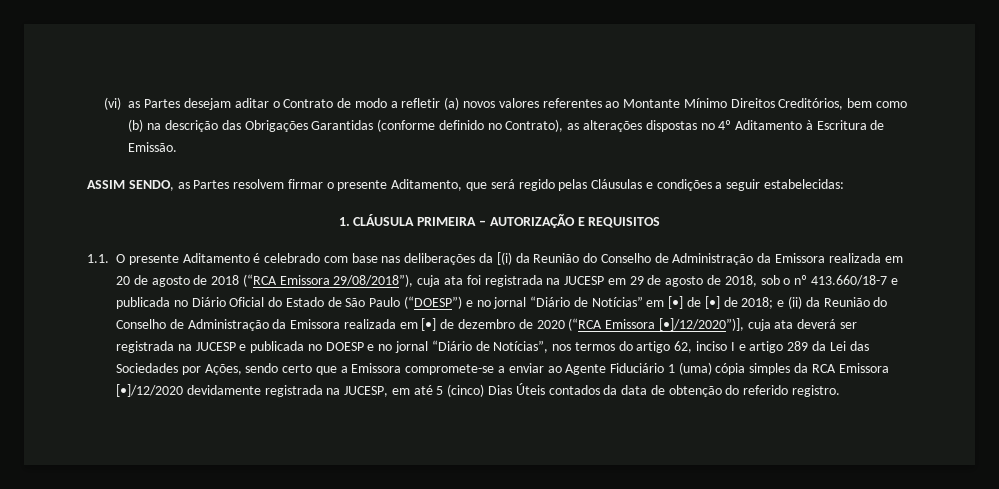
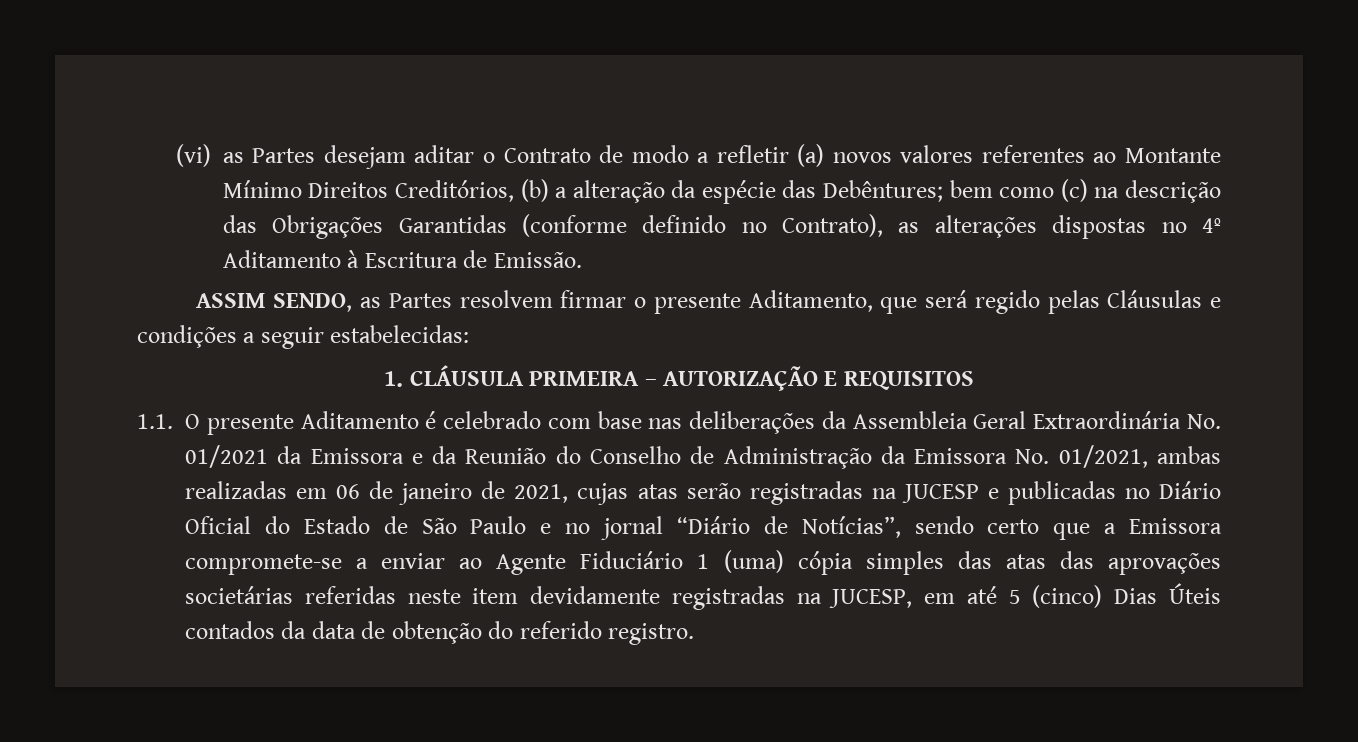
- (vi) as Partes desejam aditar o Contrato de modo a refletir (a) novos valores referentes ao Montante Mínimo Direitos Creditórios, bem como (b) na descrição das Obrigações Garantidas (conforme definido no Contrato), as alterações dispostas no 4º Aditamento à Escritura de Emissão.
+ (vi) as Partes desejam aditar o Contrato de modo a refletir (a) novos valores referentes ao Montante Mínimo Direitos Creditórios, (b) a alteração da espécie das Debêntures; bem como (c) na descrição das Obrigações Garantidas (conforme definido no Contrato), as alterações dispostas no 4º Aditamento à Escritura de Emissão.
- 1.1. O presente Aditamento é celebrado com base nas deliberações da [(i) da Reunião do Conselho de Administração da Emissora realizada em 20 de agosto de 2018 (“RCA Emissora 29/08/2018”), cuja ata foi registrada na JUCESP em 29 de agosto de 2018, sob o nº 413.660/18-7 e publicada no Diário Oficial do Estado de São Paulo (“DOESP”) e no jornal “Diário de Notícias” em [•] de [•] de 2018; e (ii) da Reunião do Conselho de Administração da Emissora realizada em [•] de dezembro de 2020 (“RCA Emissora [•]/12/2020”)], cuja ata deverá ser registrada na JUCESP e publicada no DOESP e no jornal “Diário de Notícias”, nos termos do artigo 62, inciso I e artigo 289 da Lei das Sociedades por Ações, sendo certo que a Emissora compromete-se a enviar ao Agente Fiduciário 1 (uma) cópia simples da RCA Emissora [•]/12/2020 devidamente registrada na JUCESP, em até 5 (cinco) Dias Úteis contados da data de obtenção do referido registro.
+ 1.1. O presente Aditamento é celebrado com base nas deliberações da Assembleia Geral Extraordinária No. 01/2021 da Emissora e da Reunião do Conselho de Administração da Emissora No. 01/2021, ambas realizadas em 06 de janeiro de 2021, cujas atas serão registradas na JUCESP e publicadas no Diário Oficial do Estado de São Paulo e no jornal “Diário de Notícias”, sendo certo que a Emissora compromete-se a enviar ao Agente Fiduciário 1 (uma) cópia simples das atas das aprovações societárias referidas neste item devidamente registradas na JUCESP, em até 5 (cinco) Dias Úteis contados da data de obtenção do referido registro.

